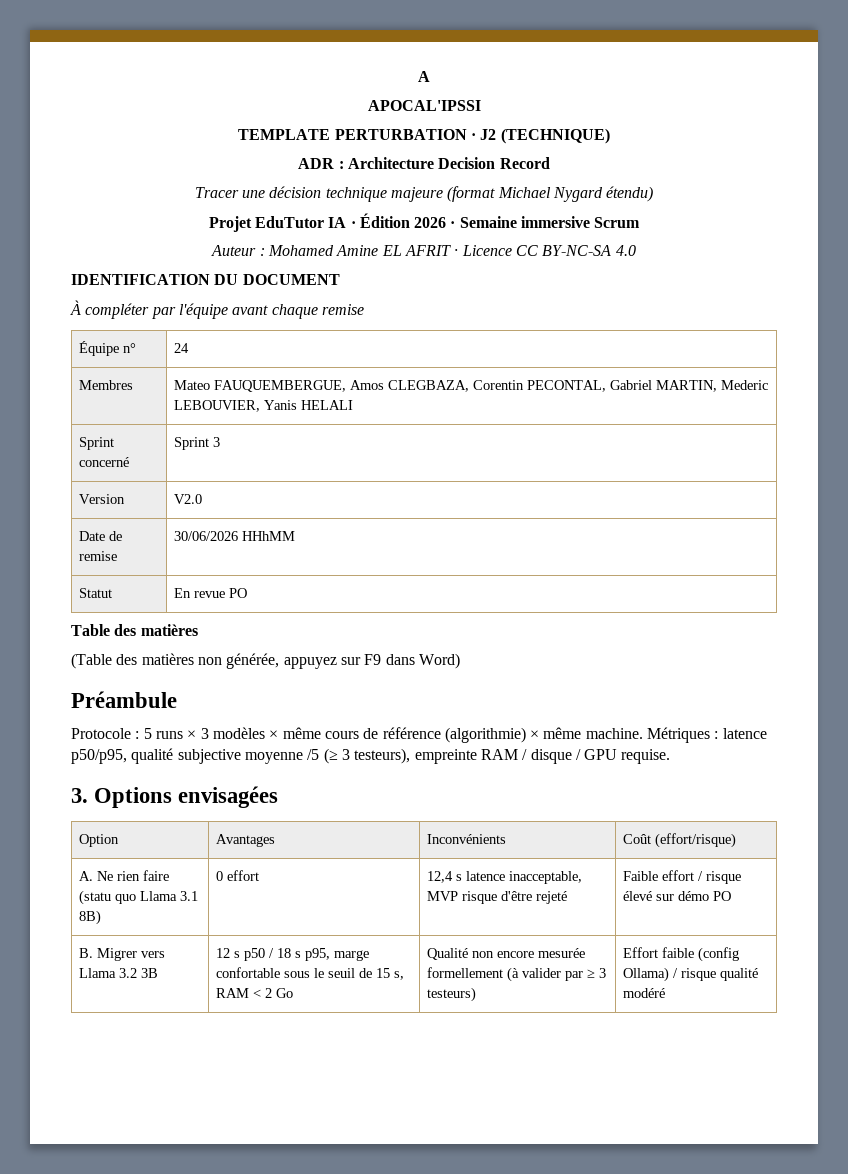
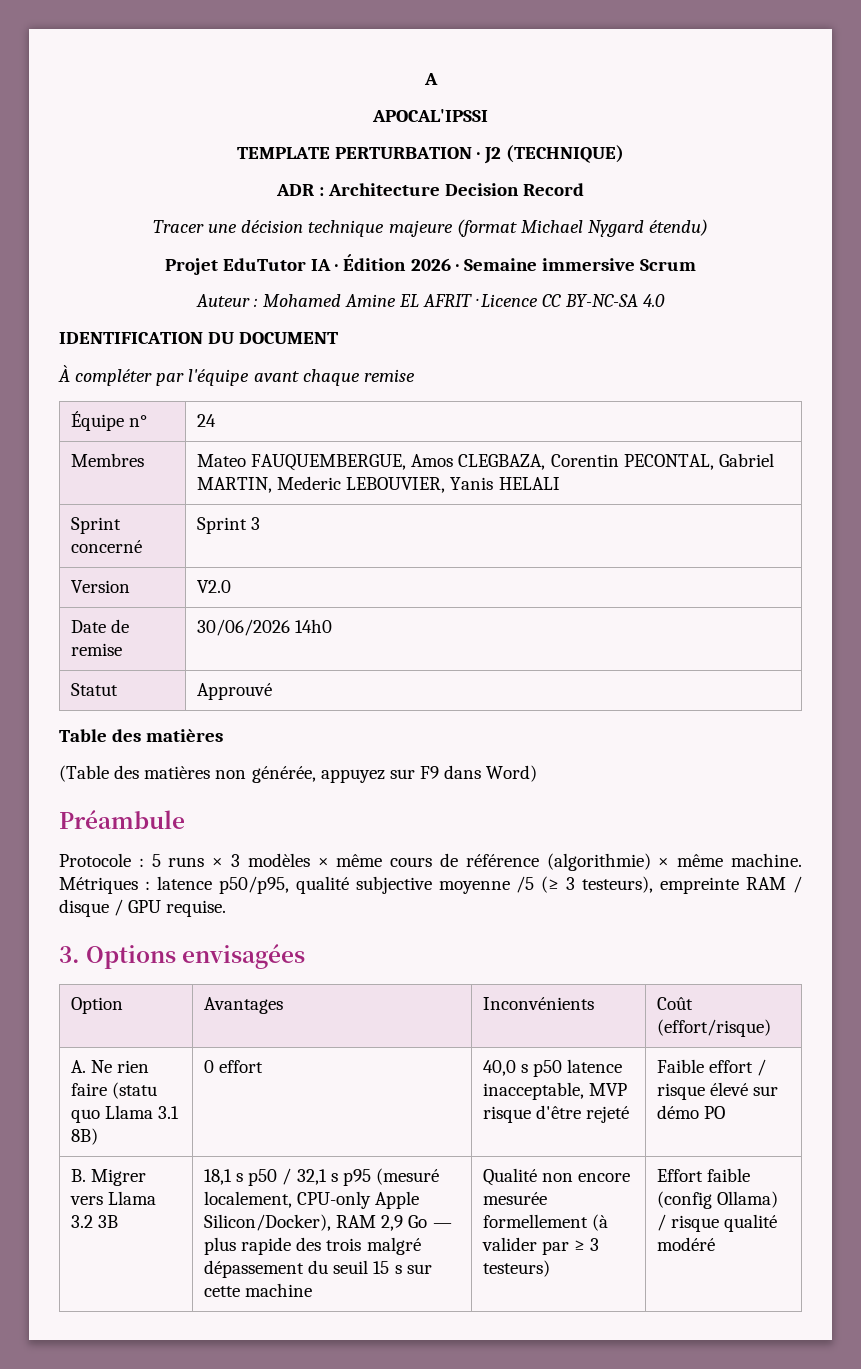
- Date de remise | 30/06/2026 HHhMM
+ Date de remise | 30/06/2026 14h0
- Statut | En revue PO
+ Statut | Approuvé
- A. Ne rien faire (statu quo Llama 3.1 8B) | 0 effort | 12,4 s latence inacceptable, MVP risque d'être rejeté | Faible effort / risque élevé sur démo PO
+ A. Ne rien faire (statu quo Llama 3.1 8B) | 0 effort | 40,0 s p50 latence inacceptable, MVP risque d'être rejeté | Faible effort / risque élevé sur démo PO
- 12 s p50 / 18 s p95, marge confortable sous le seuil de 15 s, RAM < 2 Go
+ 18,1 s p50 / 32,1 s p95 (mesuré localement, CPU-only Apple Silicon/Docker), RAM 2,9 Go — plus rapide des trois malgré dépassement du seuil 15 s sur cette machine

